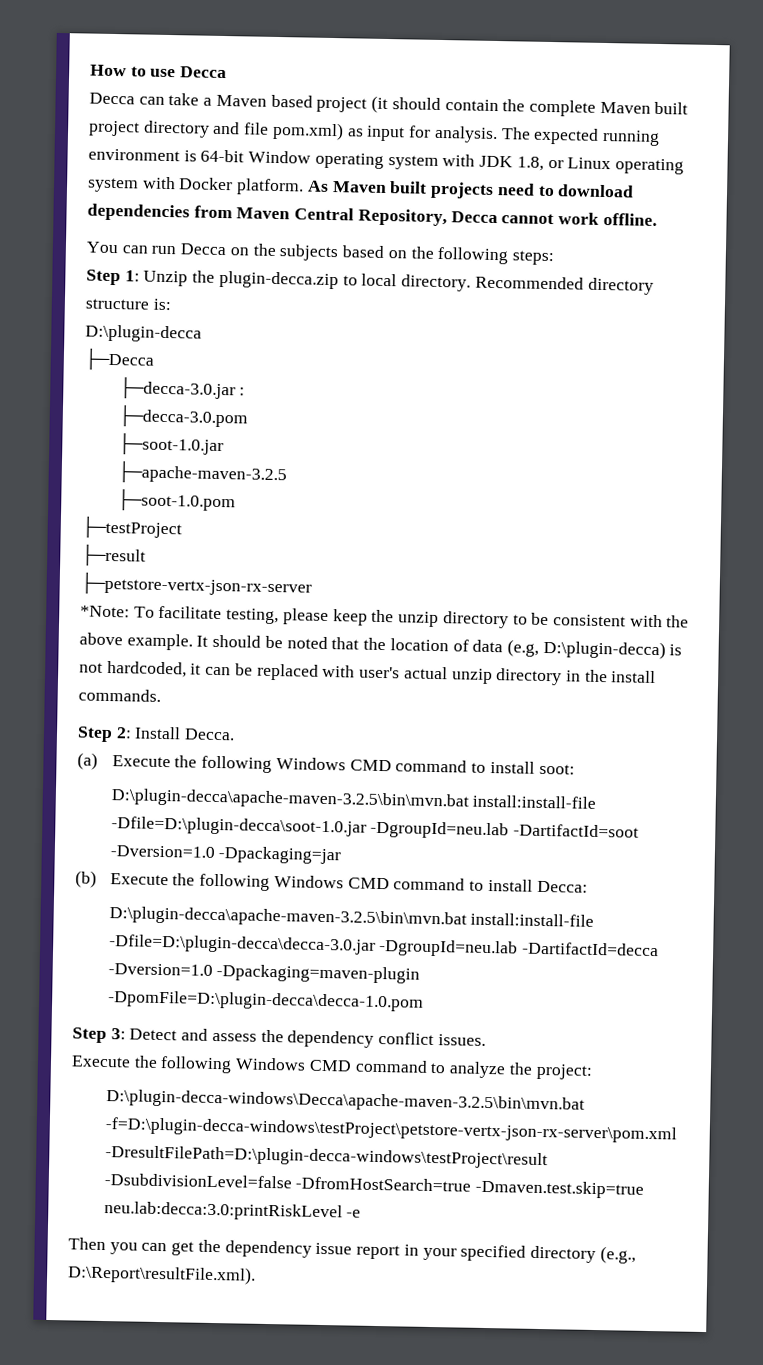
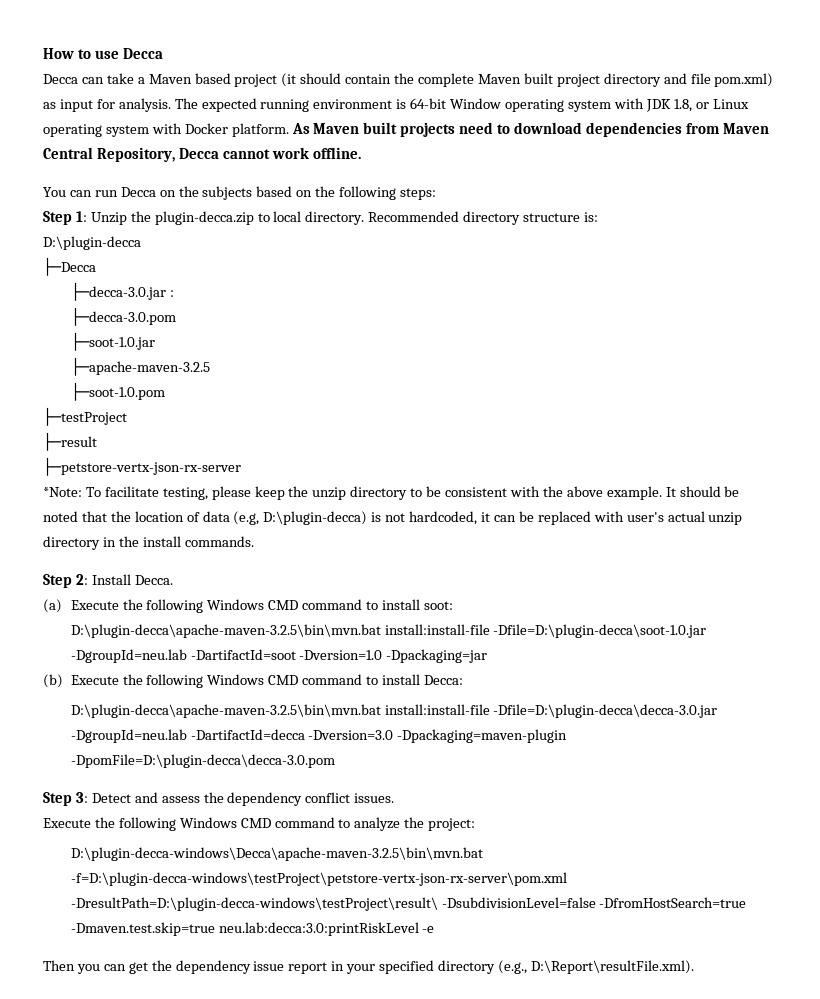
- D:\plugin-decca\apache-maven-3.2.5\bin\mvn.bat install:install-file -Dfile=D:\plugin-decca\decca-3.0.jar -DgroupId=neu.lab -DartifactId=decca -Dversion=1.0 -Dpackaging=maven-plugin -DpomFile=D:\plugin-decca\decca-1.0.pom
+ D:\plugin-decca\apache-maven-3.2.5\bin\mvn.bat install:install-file -Dfile=D:\plugin-decca\decca-3.0.jar -DgroupId=neu.lab -DartifactId=decca -Dversion=3.0 -Dpackaging=maven-plugin -DpomFile=D:\plugin-decca\decca-3.0.pom
- D:\plugin-decca-windows\Decca\apache-maven-3.2.5\bin\mvn.bat -f=D:\plugin-decca-windows\testProject\petstore-vertx-json-rx-server\pom.xml -DresultFilePath=D:\plugin-decca-windows\testProject\result -DsubdivisionLevel=false -DfromHostSearch=true -Dmaven.test.skip=true neu.lab:decca:3.0:printRiskLevel -e
+ D:\plugin-decca-windows\Decca\apache-maven-3.2.5\bin\mvn.bat -f=D:\plugin-decca-windows\testProject\petstore-vertx-json-rx-server\pom.xml -DresultPath=D:\plugin-decca-windows\testProject\result\ -DsubdivisionLevel=false -DfromHostSearch=true -Dmaven.test.skip=true neu.lab:decca:3.0:printRiskLevel -e

